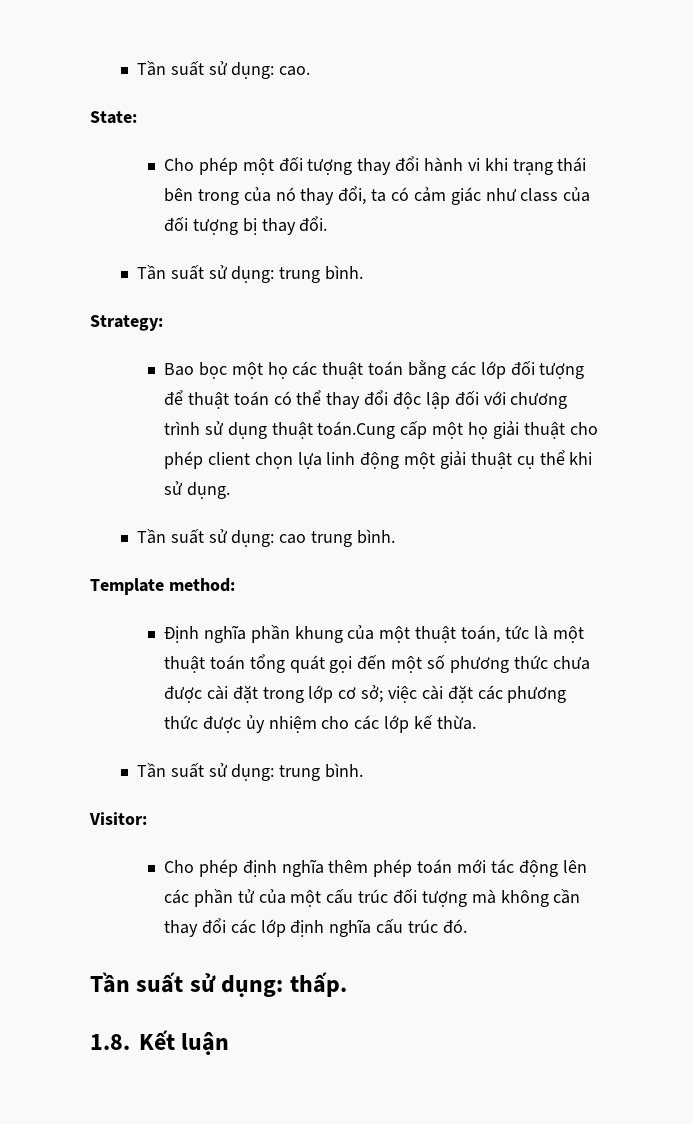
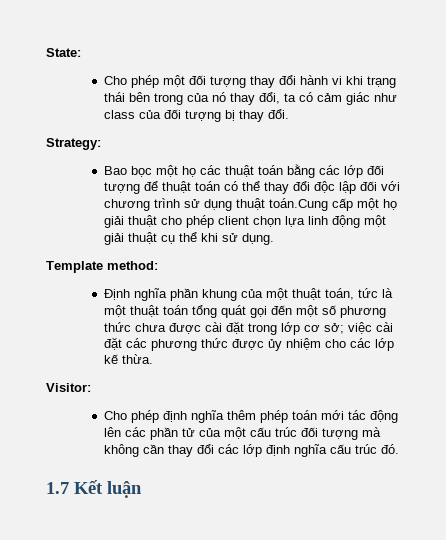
- Tần suất sử dụng: cao.
  Cho phép một đối tượng thay đổi hành vi khi trạng thái bên trong của nó thay đổi, ta có cảm giác như class của đối tượng bị thay đổi.
- Tần suất sử dụng: trung bình.
- Tần suất sử dụng: cao trung bình.
  Định nghĩa phần khung của một thuật toán, tức là một thuật toán tổng quát gọi đến một số phương thức chưa được cài đặt trong lớp cơ sở; việc cài đặt các phương thức được ủy nhiệm cho các lớp kế thừa.
- Tần suất sử dụng: trung bình.
- Tần suất sử dụng: thấp.
- 1.8. Kết luận
+ 1.7 Kết luận

